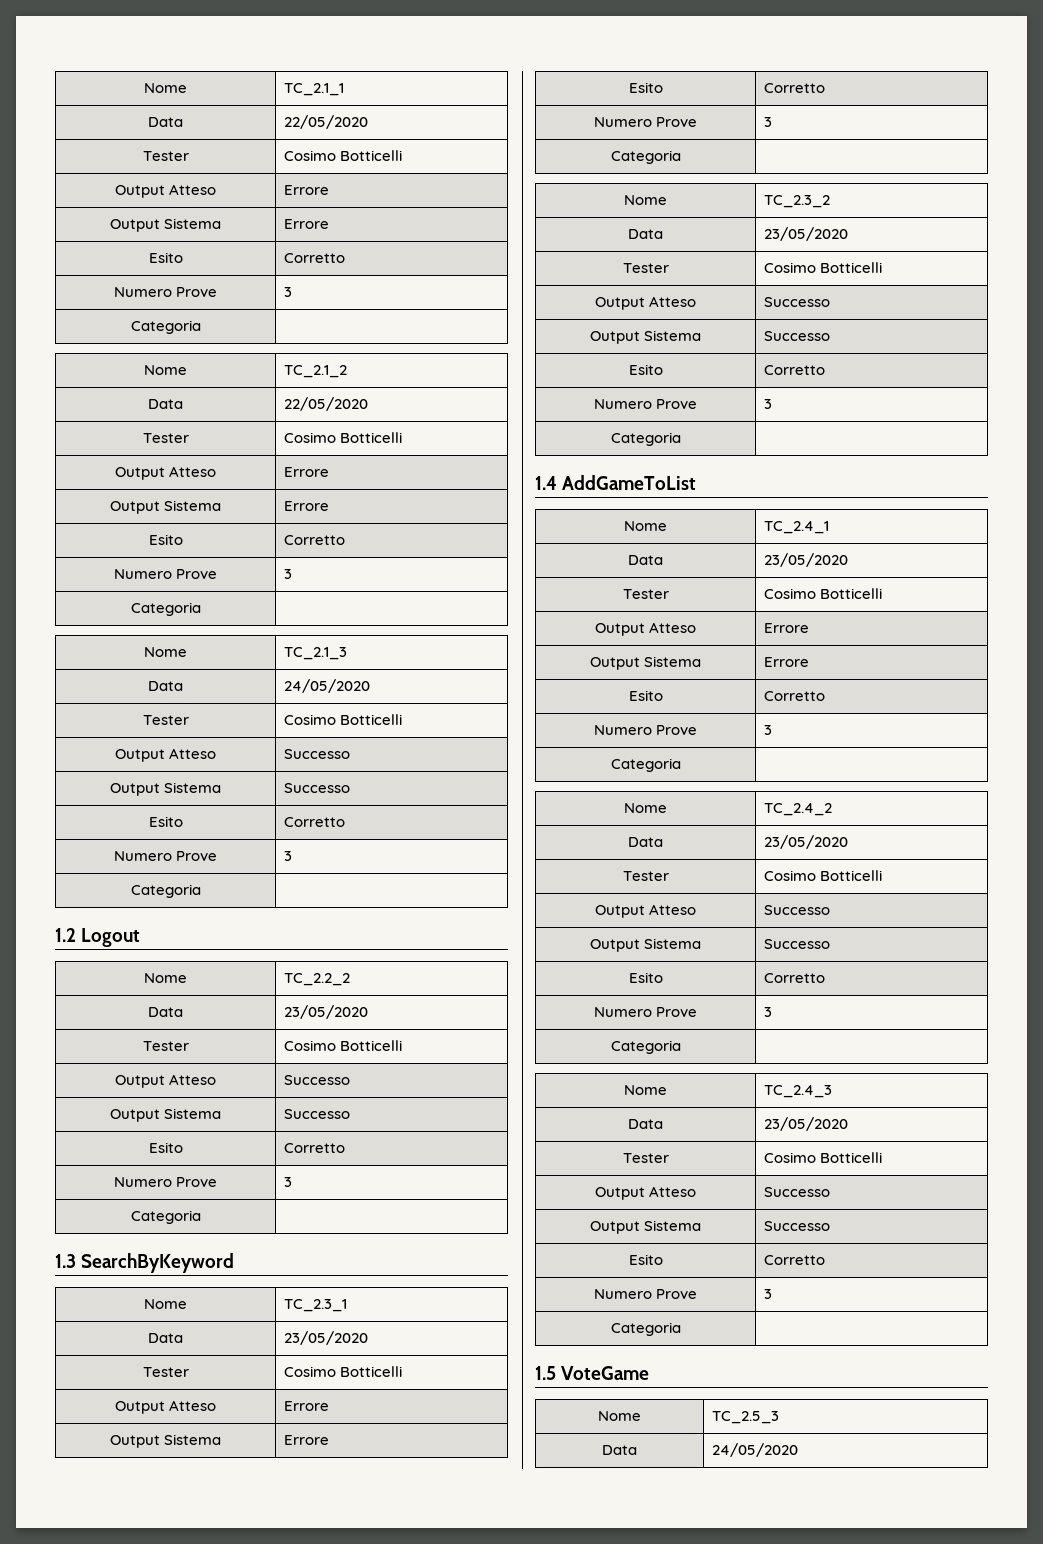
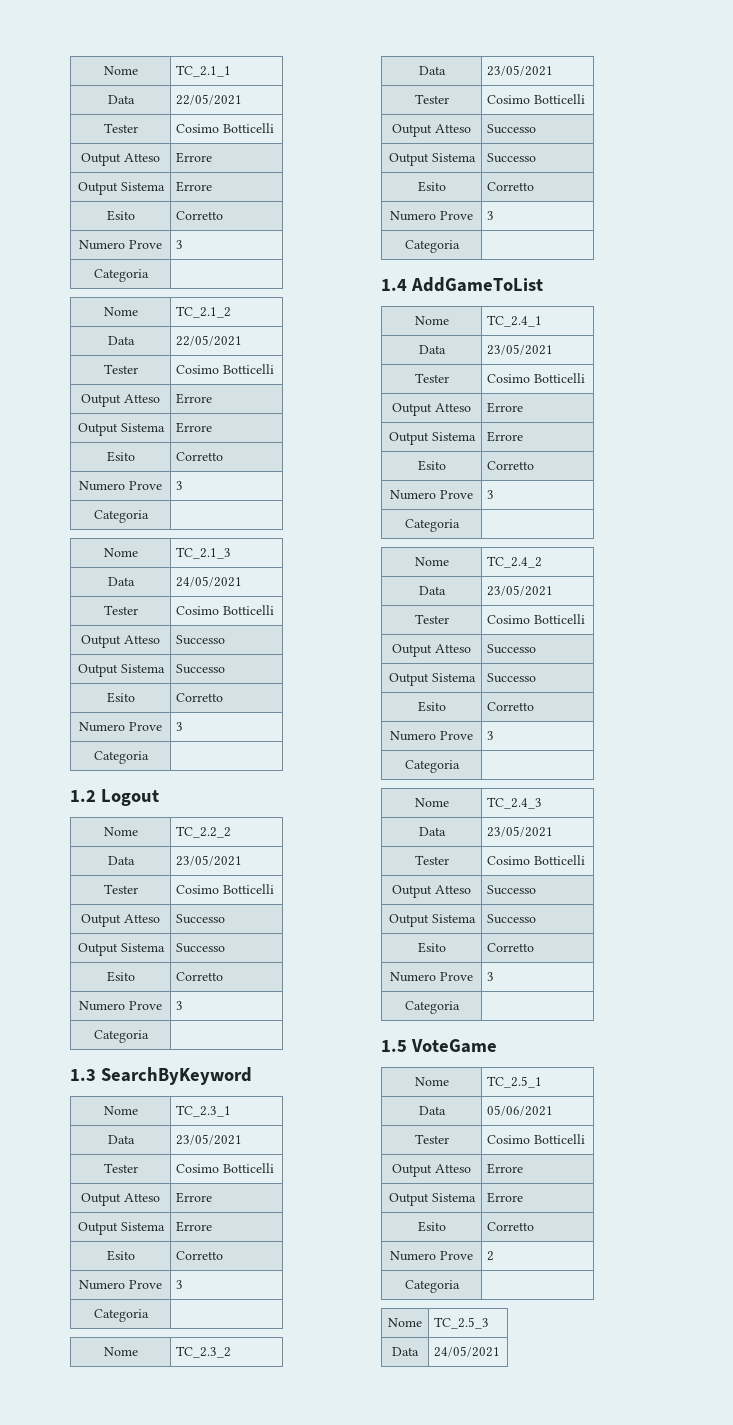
  Nome | TC_2.1_1
- Data | 22/05/2020
+ Data | 22/05/2021
  Nome | TC_2.1_2
- Data | 22/05/2020
+ Data | 22/05/2021
  Nome | TC_2.1_3
- Data | 24/05/2020
+ Data | 24/05/2021
  Nome | TC_2.2_2
- Data | 23/05/2020
+ Data | 23/05/2021
  Nome | TC_2.3_1
- Data | 23/05/2020
+ Data | 23/05/2021
  Nome | TC_2.3_2
- Data | 23/05/2020
+ Data | 23/05/2021
  Nome | TC_2.4_1
- Data | 23/05/2020
+ Data | 23/05/2021
  Nome | TC_2.4_2
- Data | 23/05/2020
+ Data | 23/05/2021
  Nome | TC_2.4_3
- Data | 23/05/2020
+ Data | 23/05/2021
+ Nome | TC_2.5_1
+ Data | 05/06/2021
+ Tester | Cosimo Botticelli
+ Output Atteso | Errore
+ Output Sistema | Errore
+ Esito | Corretto
+ Numero Prove | 2
+ Categoria |
  Nome | TC_2.5_3
- Data | 24/05/2020
+ Data | 24/05/2021

